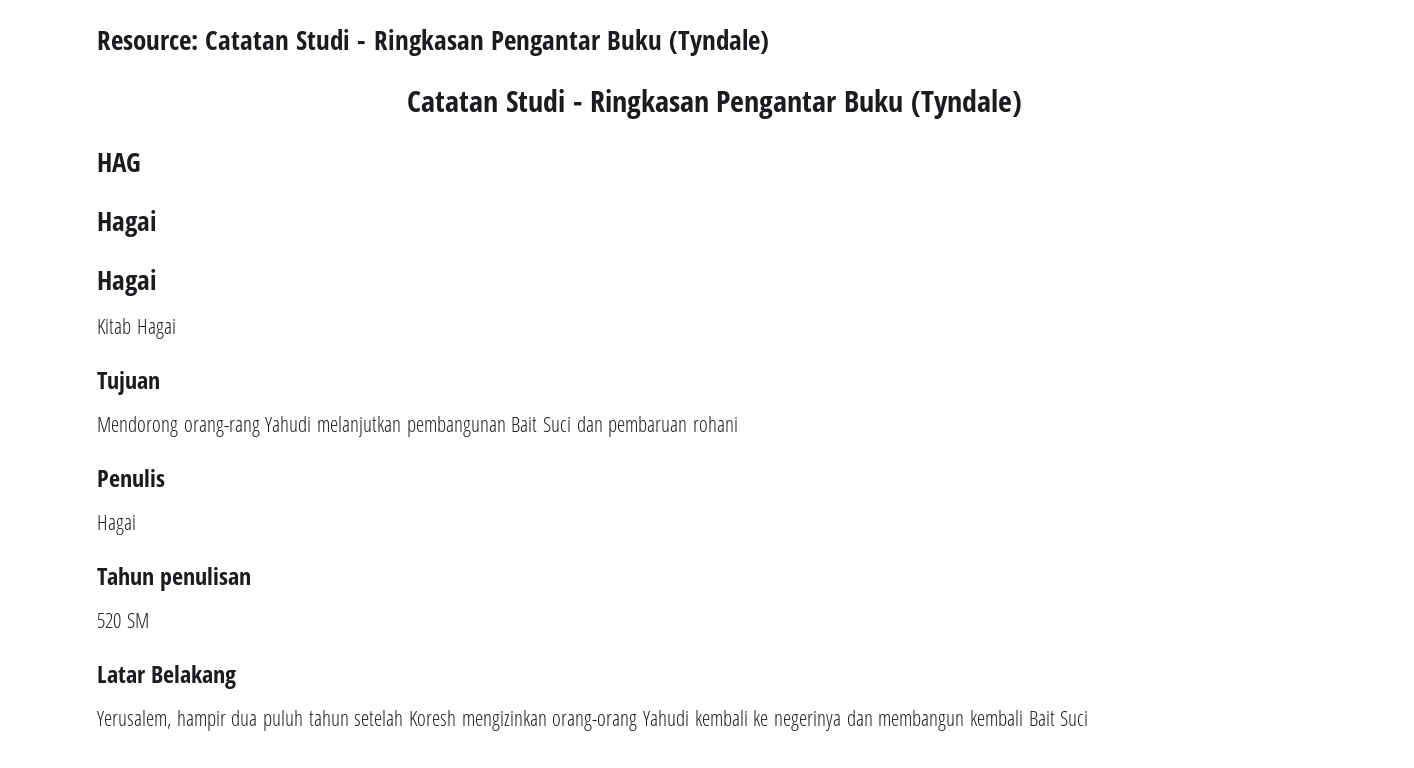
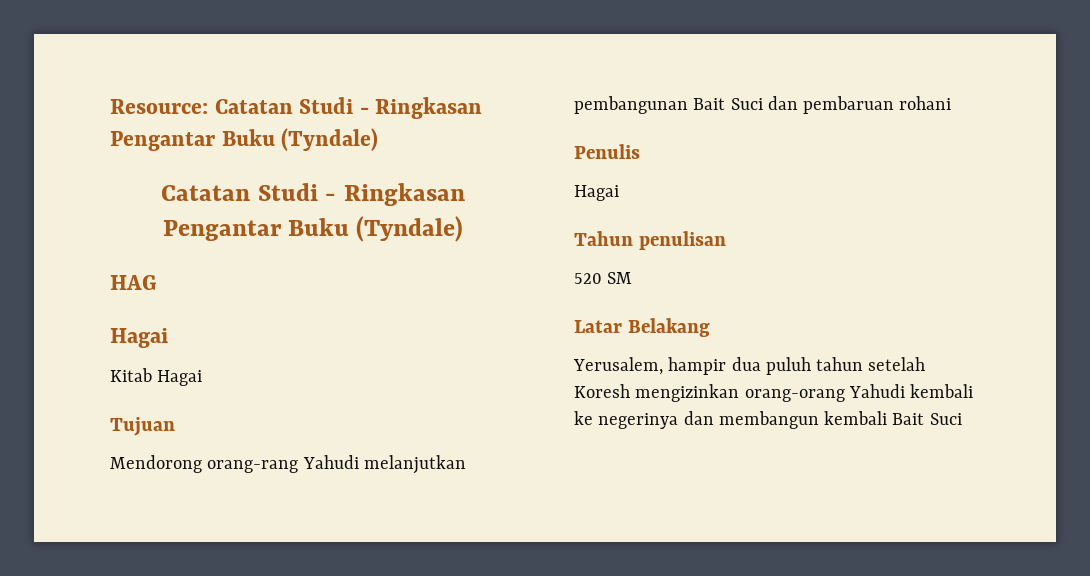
  HAG
- Hagai

